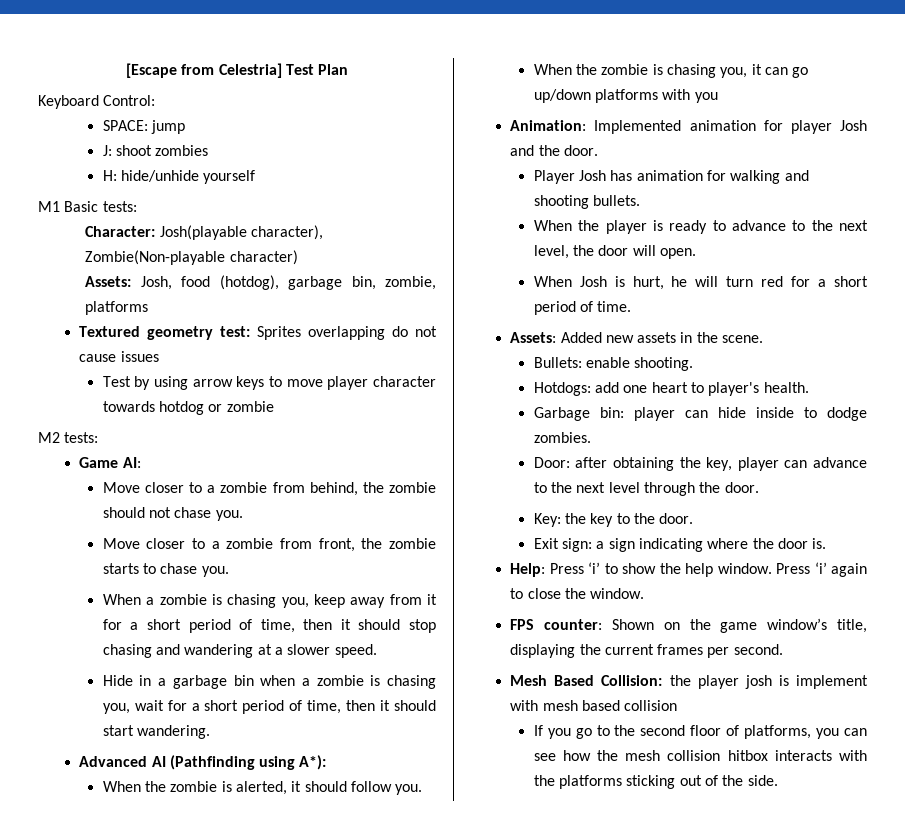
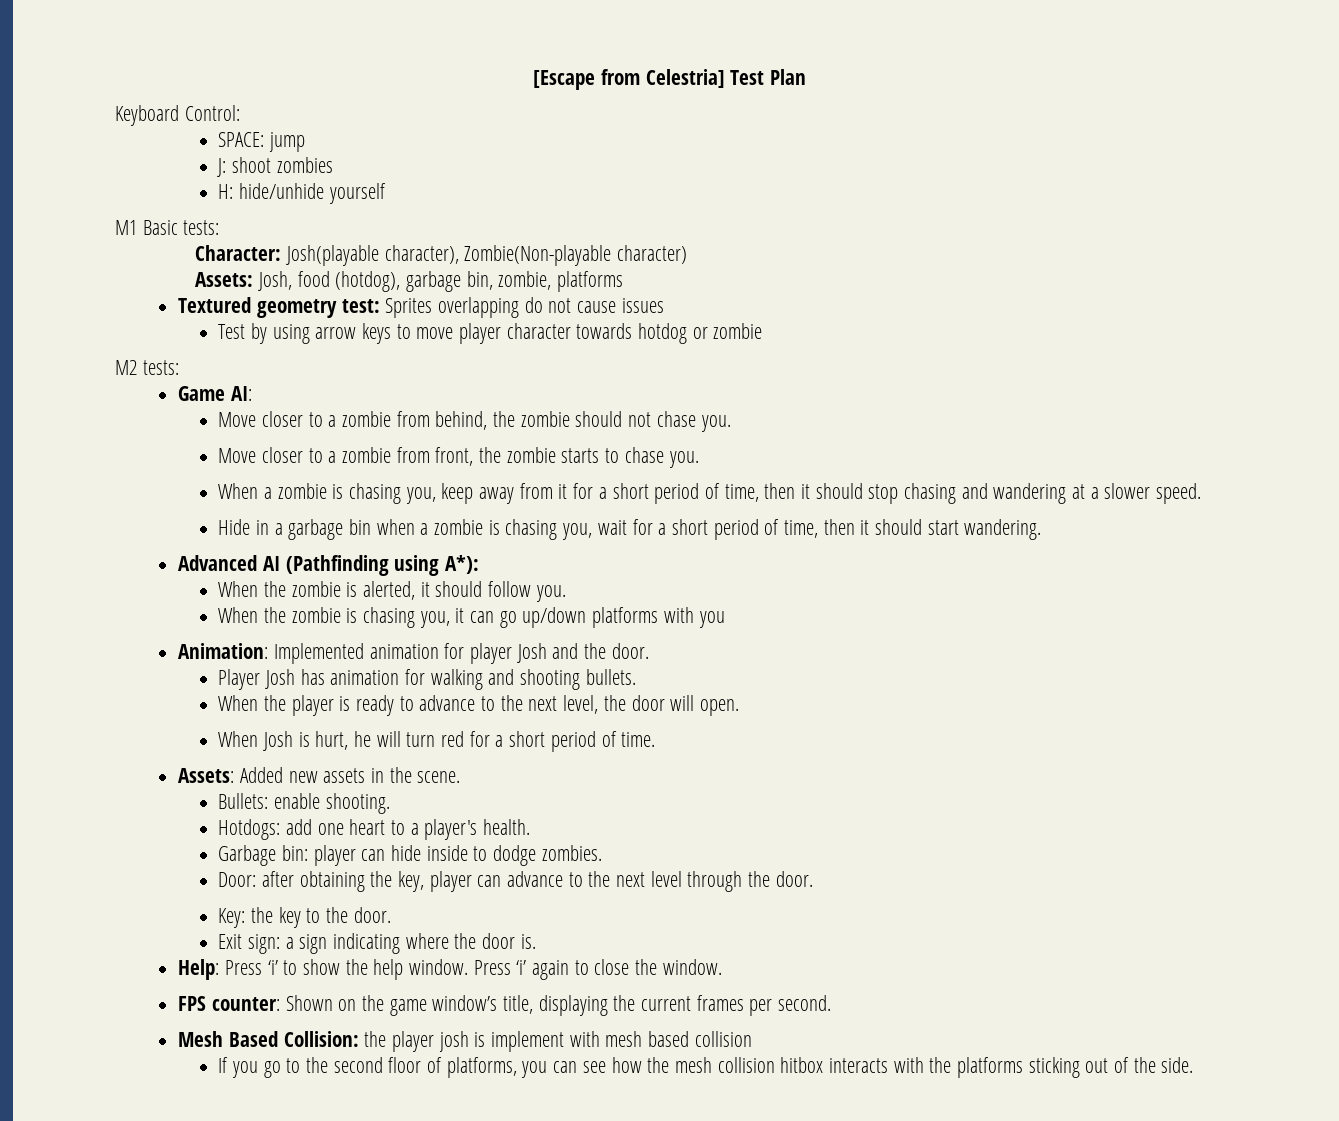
- Hotdogs: add one heart to player's health.
+ Hotdogs: add one heart to a player's health.

